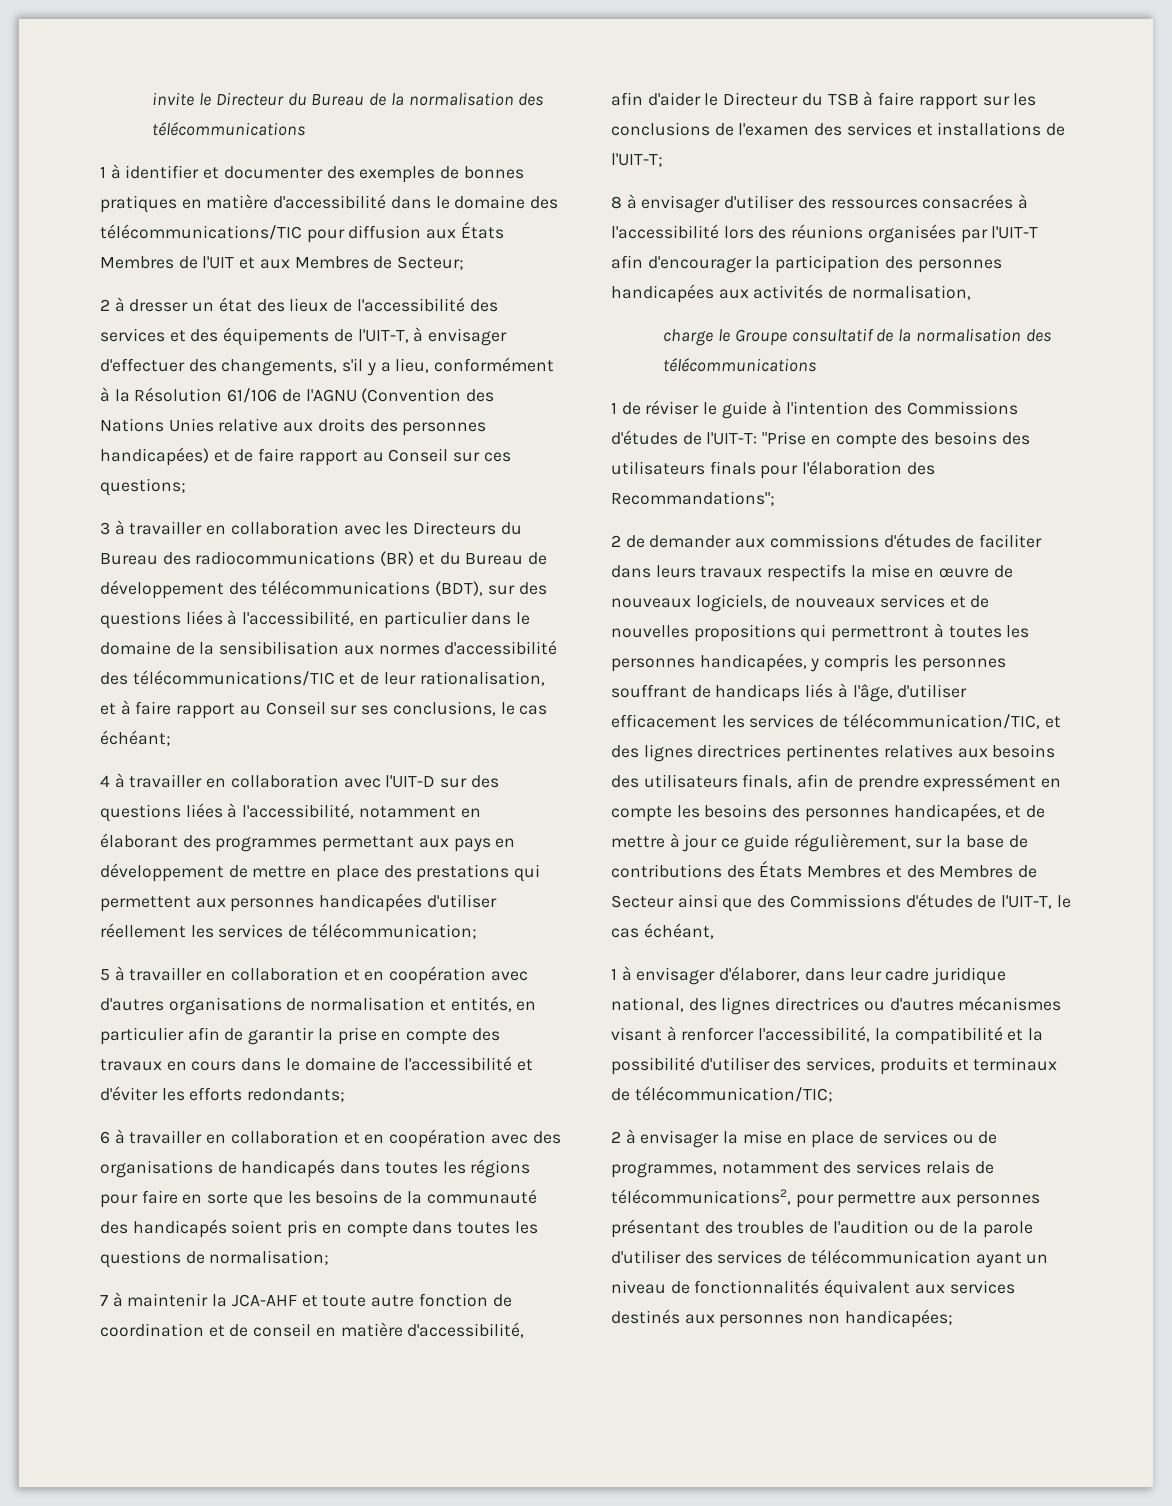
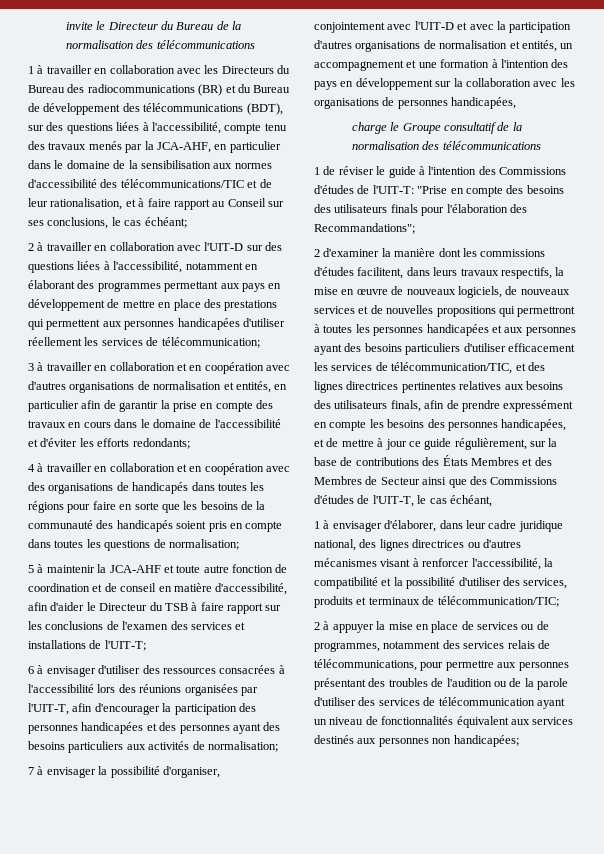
- 1 à identifier et documenter des exemples de bonnes pratiques en matière d'accessibilité dans le domaine des télécommunications/TIC pour diffusion aux États Membres de l'UIT et aux Membres de Secteur;
- 2 à dresser un état des lieux de l'accessibilité des services et des équipements de l'UIT-T, à envisager d'effectuer des changements, s'il y a lieu, conformément à la Résolution 61/106 de l'AGNU (Convention des Nations Unies relative aux droits des personnes handicapées) et de faire rapport au Conseil sur ces questions;
- 3 à travailler en collaboration avec les Directeurs du Bureau des radiocommunications (BR) et du Bureau de développement des télécommunications (BDT), sur des questions liées à l'accessibilité, en particulier dans le domaine de la sensibilisation aux normes d'accessibilité des télécommunications/TIC et de leur rationalisation, et à faire rapport au Conseil sur ses conclusions, le cas échéant;
+ 1 à travailler en collaboration avec les Directeurs du Bureau des radiocommunications (BR) et du Bureau de développement des télécommunications (BDT), sur des questions liées à l'accessibilité, compte tenu des travaux menés par la JCA-AHF, en particulier dans le domaine de la sensibilisation aux normes d'accessibilité des télécommunications/TIC et de leur rationalisation, et à faire rapport au Conseil sur ses conclusions, le cas échéant;
- 4 à travailler en collaboration avec l'UIT-D sur des questions liées à l'accessibilité, notamment en élaborant des programmes permettant aux pays en développement de mettre en place des prestations qui permettent aux personnes handicapées d'utiliser réellement les services de télécommunication;
+ 2 à travailler en collaboration avec l'UIT-D sur des questions liées à l'accessibilité, notamment en élaborant des programmes permettant aux pays en développement de mettre en place des prestations qui permettent aux personnes handicapées d'utiliser réellement les services de télécommunication;
- 5 à travailler en collaboration et en coopération avec d'autres organisations de normalisation et entités, en particulier afin de garantir la prise en compte des travaux en cours dans le domaine de l'accessibilité et d'éviter les efforts redondants;
+ 3 à travailler en collaboration et en coopération avec d'autres organisations de normalisation et entités, en particulier afin de garantir la prise en compte des travaux en cours dans le domaine de l'accessibilité et d'éviter les efforts redondants;
- 6 à travailler en collaboration et en coopération avec des organisations de handicapés dans toutes les régions pour faire en sorte que les besoins de la communauté des handicapés soient pris en compte dans toutes les questions de normalisation;
+ 4 à travailler en collaboration et en coopération avec des organisations de handicapés dans toutes les régions pour faire en sorte que les besoins de la communauté des handicapés soient pris en compte dans toutes les questions de normalisation;
- 7 à maintenir la JCA-AHF et toute autre fonction de coordination et de conseil en matière d'accessibilité, afin d'aider le Directeur du TSB à faire rapport sur les conclusions de l'examen des services et installations de l'UIT-T;
+ 5 à maintenir la JCA-AHF et toute autre fonction de coordination et de conseil en matière d'accessibilité, afin d'aider le Directeur du TSB à faire rapport sur les conclusions de l'examen des services et installations de l'UIT-T;
- 8 à envisager d'utiliser des ressources consacrées à l'accessibilité lors des réunions organisées par l'UIT-T afin d'encourager la participation des personnes handicapées aux activités de normalisation,
+ 6 à envisager d'utiliser des ressources consacrées à l'accessibilité lors des réunions organisées par l'UIT-T, afin d'encourager la participation des personnes handicapées et des personnes ayant des besoins particuliers aux activités de normalisation;
+ 7 à envisager la possibilité d'organiser, conjointement avec l'UIT-D et avec la participation d'autres organisations de normalisation et entités, un accompagnement et une formation à l'intention des pays en développement sur la collaboration avec les organisations de personnes handicapées,
- 2 de demander aux commissions d'études de faciliter dans leurs travaux respectifs la mise en œuvre de nouveaux logiciels, de nouveaux services et de nouvelles propositions qui permettront à toutes les personnes handicapées, y compris les personnes souffrant de handicaps liés à l'âge, d'utiliser efficacement les services de télécommunication/TIC, et des lignes directrices pertinentes relatives aux besoins des utilisateurs finals, afin de prendre expressément en compte les besoins des personnes handicapées, et de mettre à jour ce guide régulièrement, sur la base de contributions des États Membres et des Membres de Secteur ainsi que des Commissions d'études de l'UIT-T, le cas échéant,
+ 2 d'examiner la manière dont les commissions d'études facilitent, dans leurs travaux respectifs, la mise en œuvre de nouveaux logiciels, de nouveaux services et de nouvelles propositions qui permettront à toutes les personnes handicapées et aux personnes ayant des besoins particuliers d'utiliser efficacement les services de télécommunication/TIC, et des lignes directrices pertinentes relatives aux besoins des utilisateurs finals, afin de prendre expressément en compte les besoins des personnes handicapées, et de mettre à jour ce guide régulièrement, sur la base de contributions des États Membres et des Membres de Secteur ainsi que des Commissions d'études de l'UIT-T, le cas échéant,
- 2 à envisager la mise en place de services ou de programmes, notamment des services relais de télécommunications2, pour permettre aux personnes présentant des troubles de l'audition ou de la parole d'utiliser des services de télécommunication ayant un niveau de fonctionnalités équivalent aux services destinés aux personnes non handicapées;
+ 2 à appuyer la mise en place de services ou de programmes, notamment des services relais de télécommunications, pour permettre aux personnes présentant des troubles de l'audition ou de la parole d'utiliser des services de télécommunication ayant un niveau de fonctionnalités équivalent aux services destinés aux personnes non handicapées;

